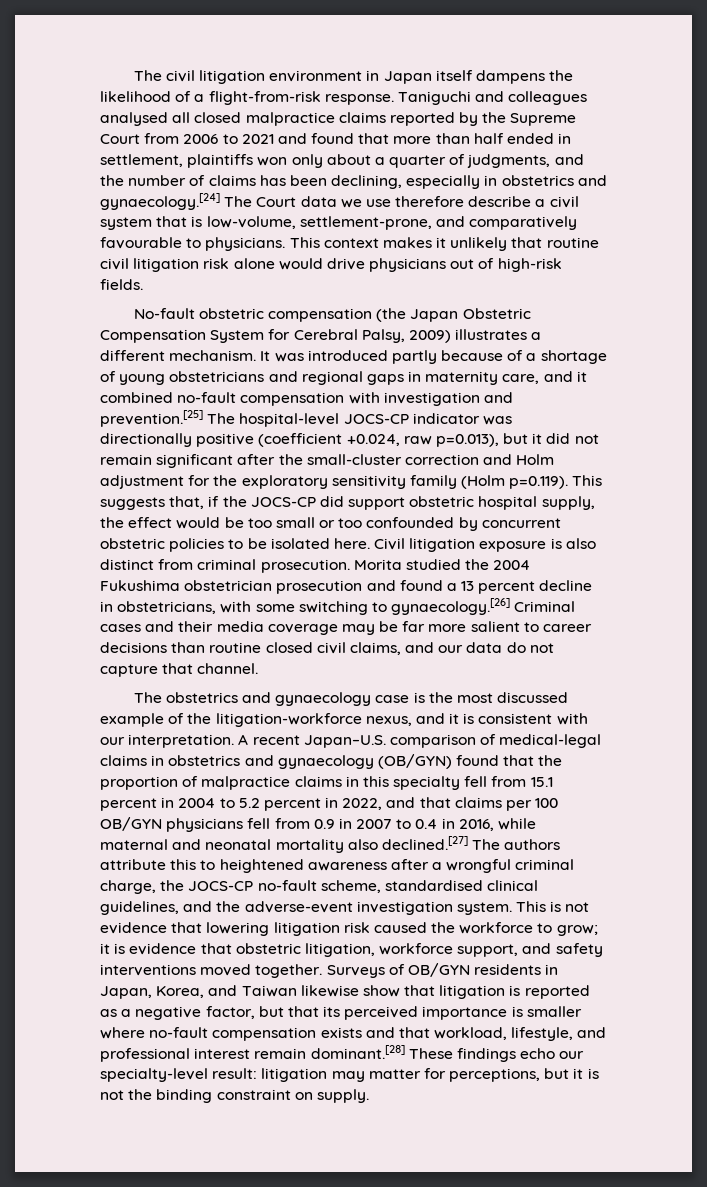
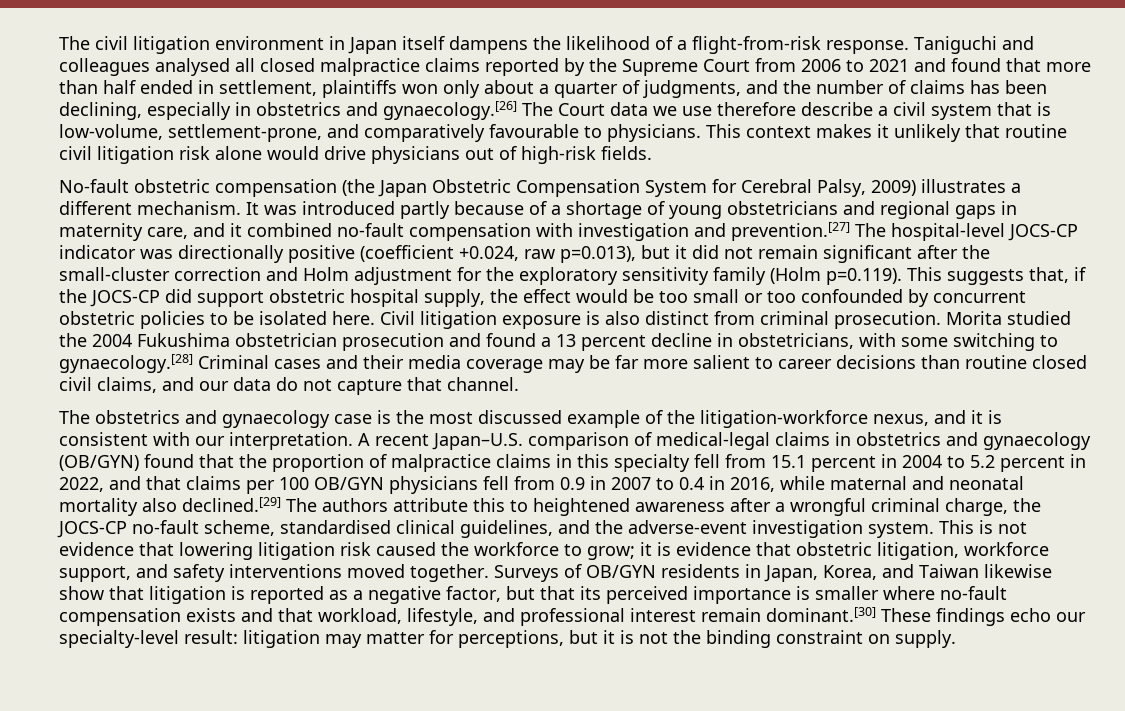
- Taniguchi and colleagues analysed all closed malpractice claims reported by the Supreme Court from 2006 to 2021 and found that more than half ended in settlement, plaintiffs won only about a quarter of judgments, and the number of claims has been declining, especially in obstetrics and gynaecology.[24] The Court data we use therefore describe a civil system that is low-volume, settlement-prone, and comparatively favourable to physicians.
+ Taniguchi and colleagues analysed all closed malpractice claims reported by the Supreme Court from 2006 to 2021 and found that more than half ended in settlement, plaintiffs won only about a quarter of judgments, and the number of claims has been declining, especially in obstetrics and gynaecology.[26] The Court data we use therefore describe a civil system that is low-volume, settlement-prone, and comparatively favourable to physicians.
- It was introduced partly because of a shortage of young obstetricians and regional gaps in maternity care, and it combined no-fault compensation with investigation and prevention.[25] The hospital-level JOCS-CP indicator was directionally positive (coefficient +0.024, raw p=0.013), but it did not remain significant after the small-cluster correction and Holm adjustment for the exploratory sensitivity family (Holm p=0.119). This suggests that, if the JOCS-CP did support obstetric hospital supply, the effect would be too small or too confounded by concurrent obstetric policies to be isolated here.
+ It was introduced partly because of a shortage of young obstetricians and regional gaps in maternity care, and it combined no-fault compensation with investigation and prevention.[27] The hospital-level JOCS-CP indicator was directionally positive (coefficient +0.024, raw p=0.013), but it did not remain significant after the small-cluster correction and Holm adjustment for the exploratory sensitivity family (Holm p=0.119). This suggests that, if the JOCS-CP did support obstetric hospital supply, the effect would be too small or too confounded by concurrent obstetric policies to be isolated here.
- Morita studied the 2004 Fukushima obstetrician prosecution and found a 13 percent decline in obstetricians, with some switching to gynaecology.[26] Criminal cases and their media coverage may be far more salient to career decisions than routine closed civil claims, and our data do not capture that channel.
+ Morita studied the 2004 Fukushima obstetrician prosecution and found a 13 percent decline in obstetricians, with some switching to gynaecology.[28] Criminal cases and their media coverage may be far more salient to career decisions than routine closed civil claims, and our data do not capture that channel.
- A recent Japan–U.S. comparison of medical-legal claims in obstetrics and gynaecology (OB/GYN) found that the proportion of malpractice claims in this specialty fell from 15.1 percent in 2004 to 5.2 percent in 2022, and that claims per 100 OB/GYN physicians fell from 0.9 in 2007 to 0.4 in 2016, while maternal and neonatal mortality also declined.[27] The authors attribute this to heightened awareness after a wrongful criminal charge, the JOCS-CP no-fault scheme, standardised clinical guidelines, and the adverse-event investigation system.
+ A recent Japan–U.S. comparison of medical-legal claims in obstetrics and gynaecology (OB/GYN) found that the proportion of malpractice claims in this specialty fell from 15.1 percent in 2004 to 5.2 percent in 2022, and that claims per 100 OB/GYN physicians fell from 0.9 in 2007 to 0.4 in 2016, while maternal and neonatal mortality also declined.[29] The authors attribute this to heightened awareness after a wrongful criminal charge, the JOCS-CP no-fault scheme, standardised clinical guidelines, and the adverse-event investigation system.
- Surveys of OB/GYN residents in Japan, Korea, and Taiwan likewise show that litigation is reported as a negative factor, but that its perceived importance is smaller where no-fault compensation exists and that workload, lifestyle, and professional interest remain dominant.[28] These findings echo our specialty-level result: litigation may matter for perceptions, but it is not the binding constraint on supply.
+ Surveys of OB/GYN residents in Japan, Korea, and Taiwan likewise show that litigation is reported as a negative factor, but that its perceived importance is smaller where no-fault compensation exists and that workload, lifestyle, and professional interest remain dominant.[30] These findings echo our specialty-level result: litigation may matter for perceptions, but it is not the binding constraint on supply.

